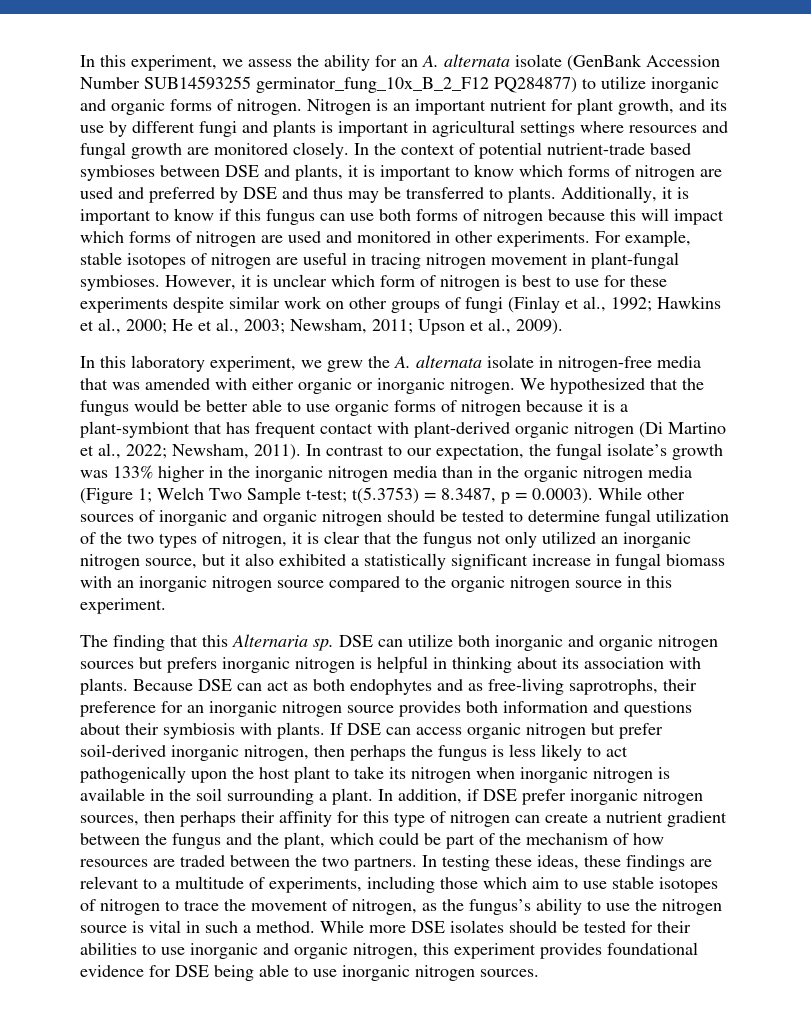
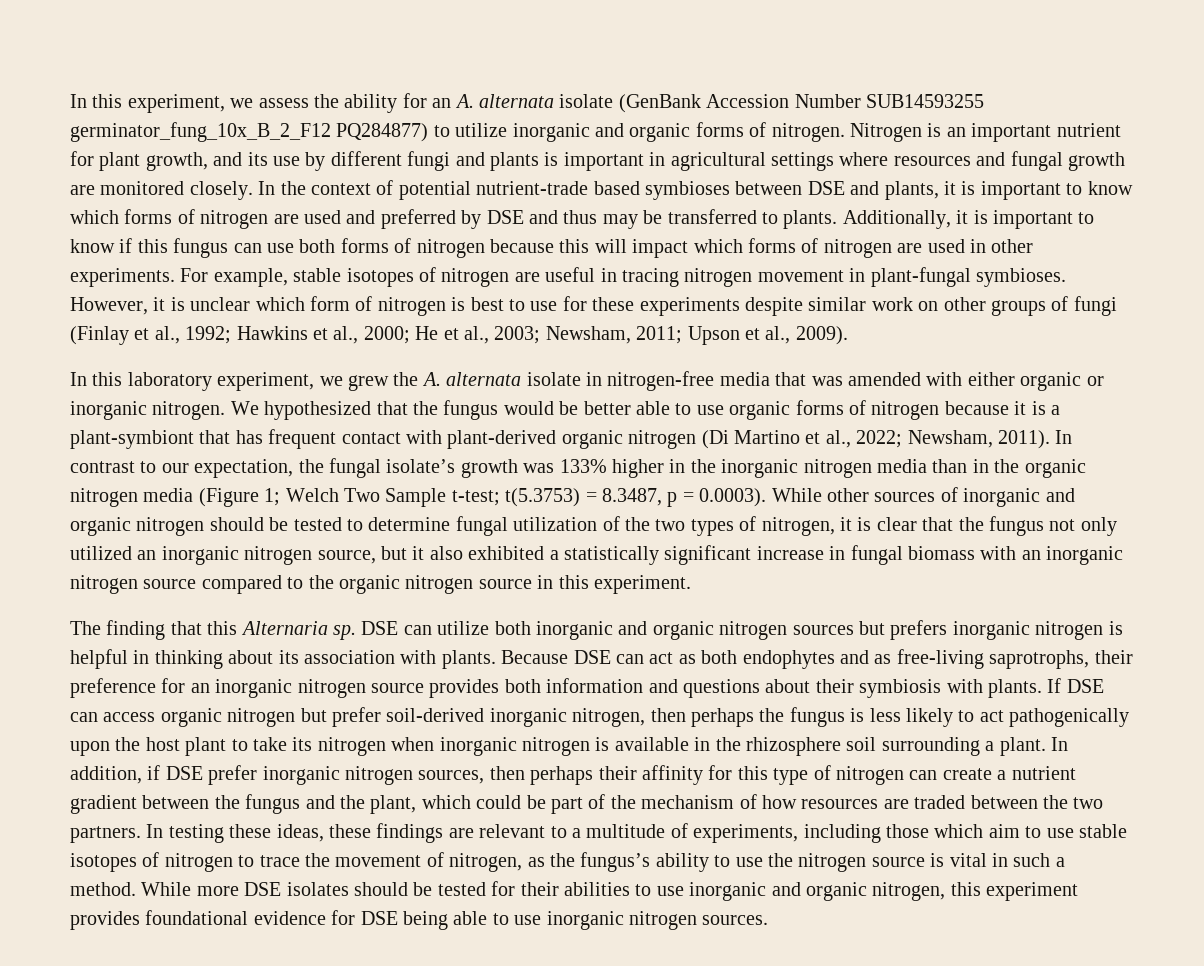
- Additionally, it is important to know if this fungus can use both forms of nitrogen because this will impact which forms of nitrogen are used and monitored in other experiments.
+ Additionally, it is important to know if this fungus can use both forms of nitrogen because this will impact which forms of nitrogen are used in other experiments.
- If DSE can access organic nitrogen but prefer soil-derived inorganic nitrogen, then perhaps the fungus is less likely to act pathogenically upon the host plant to take its nitrogen when inorganic nitrogen is available in the soil surrounding a plant.
+ If DSE can access organic nitrogen but prefer soil-derived inorganic nitrogen, then perhaps the fungus is less likely to act pathogenically upon the host plant to take its nitrogen when inorganic nitrogen is available in the rhizosphere soil surrounding a plant.

